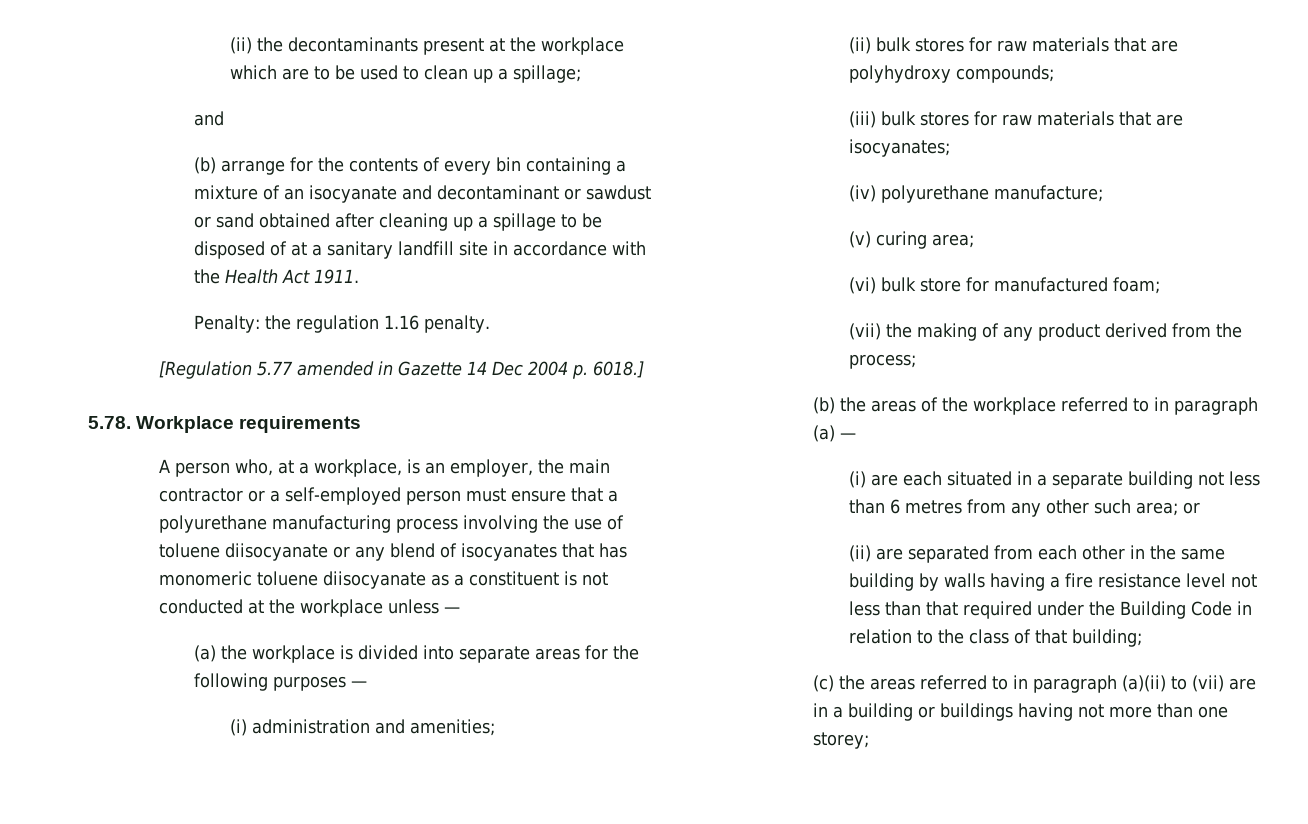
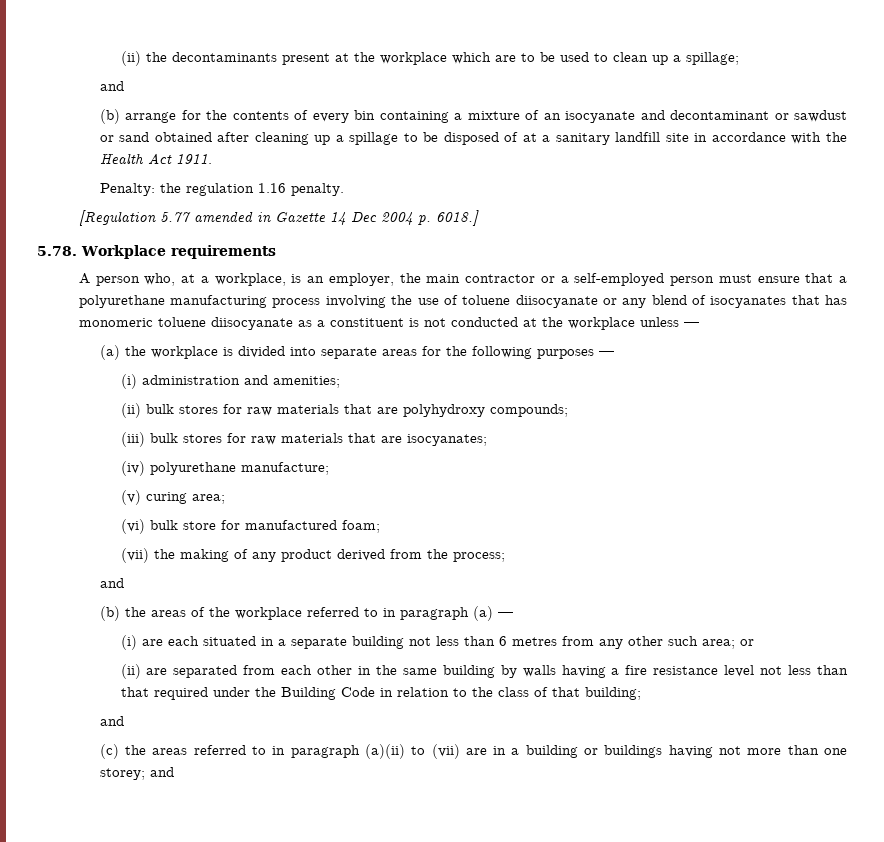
  (vii) the making of any product derived from the process;
+ and
  (ii) are separated from each other in the same building by walls having a fire resistance level not less than that required under the Building Code in relation to the class of that building;
+ and
- (c) the areas referred to in paragraph (a)(ii) to (vii) are in a building or buildings having not more than one storey;
+ (c) the areas referred to in paragraph (a)(ii) to (vii) are in a building or buildings having not more than one storey; and

